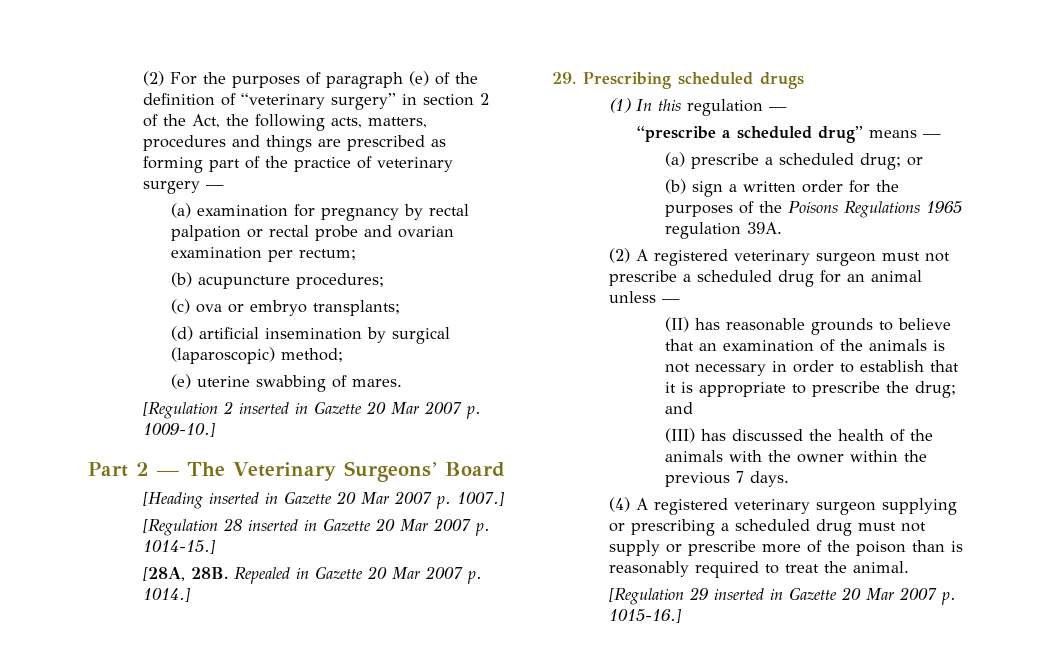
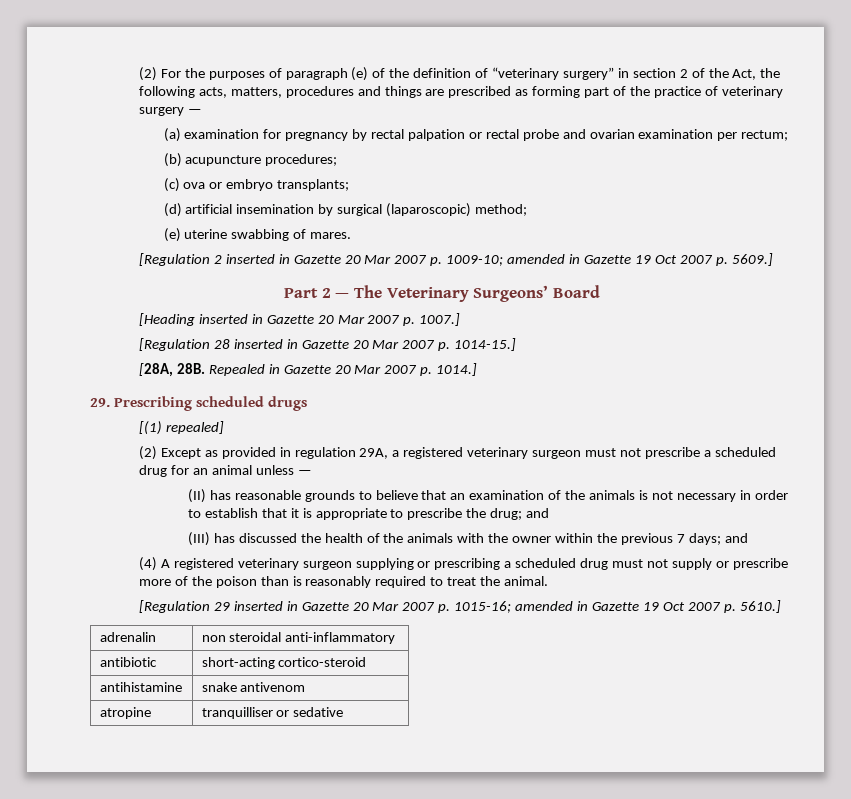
- [Regulation 2 inserted in Gazette 20 Mar 2007 p. 1009-10.]
+ [Regulation 2 inserted in Gazette 20 Mar 2007 p. 1009-10; amended in Gazette 19 Oct 2007 p. 5609.]
- (1) In this regulation —
- “prescribe a scheduled drug” means —
- (a) prescribe a scheduled drug; or
- (b) sign a written order for the purposes of the Poisons Regulations 1965 regulation 39A.
- (2) A registered veterinary surgeon must not prescribe a scheduled drug for an animal unless —
+ [(1) repealed]
+ (2) Except as provided in regulation 29A, a registered veterinary surgeon must not prescribe a scheduled drug for an animal unless —
- (III) has discussed the health of the animals with the owner within the previous 7 days.
+ (III) has discussed the health of the animals with the owner within the previous 7 days; and
- [Regulation 29 inserted in Gazette 20 Mar 2007 p. 1015-16.]
+ [Regulation 29 inserted in Gazette 20 Mar 2007 p. 1015-16; amended in Gazette 19 Oct 2007 p. 5610.]
+ adrenalin | non steroidal anti-inflammatory
+ antibiotic | short-acting cortico-steroid
+ antihistamine | snake antivenom
+ atropine | tranquilliser or sedative

